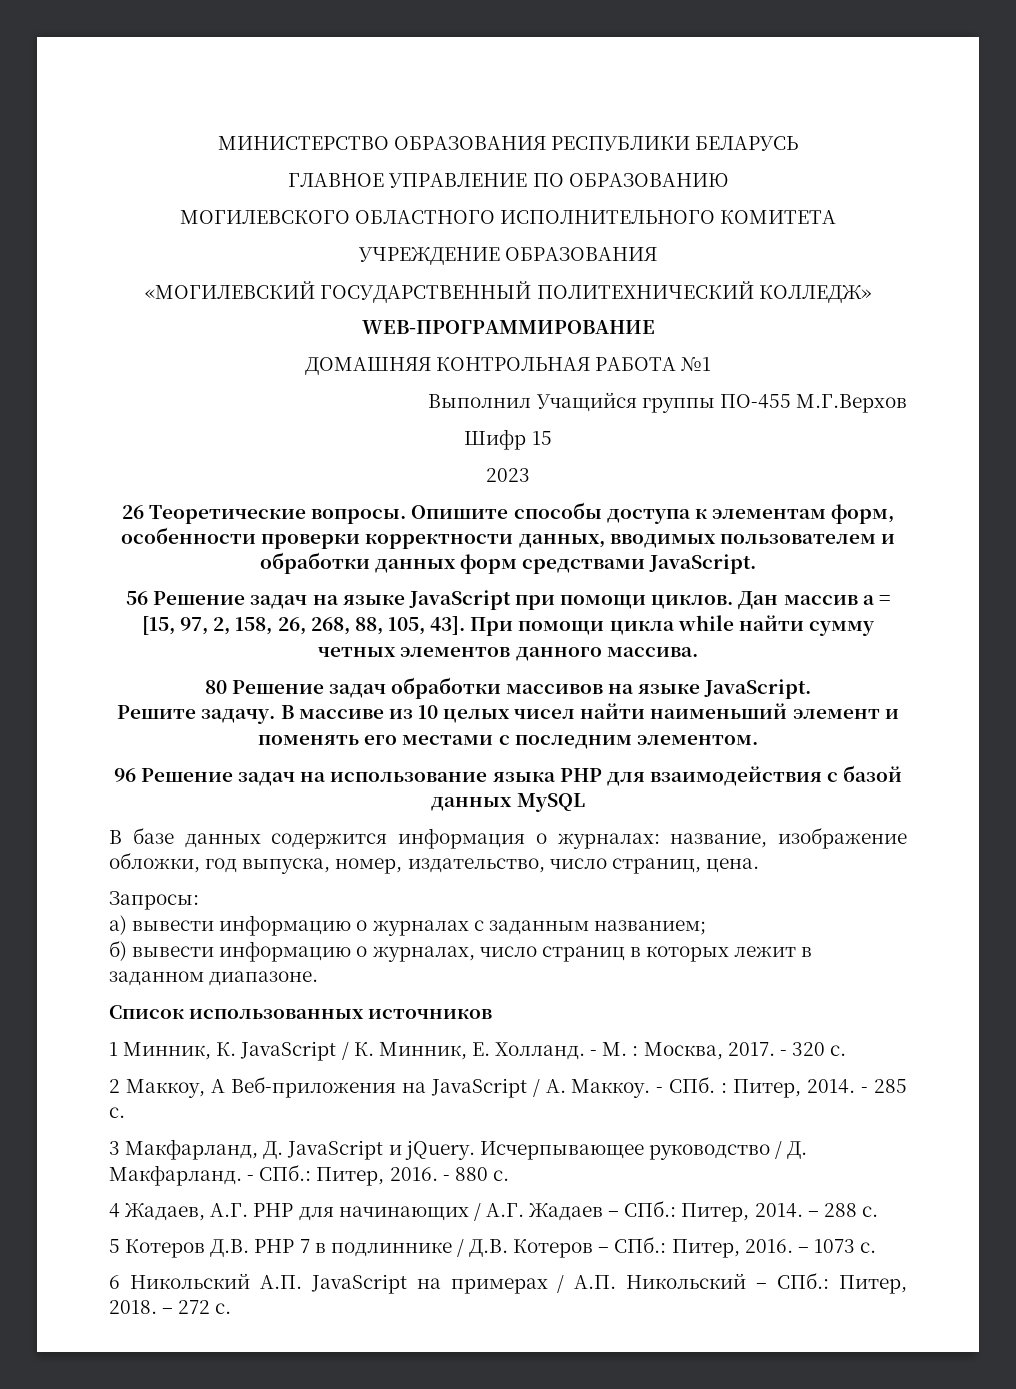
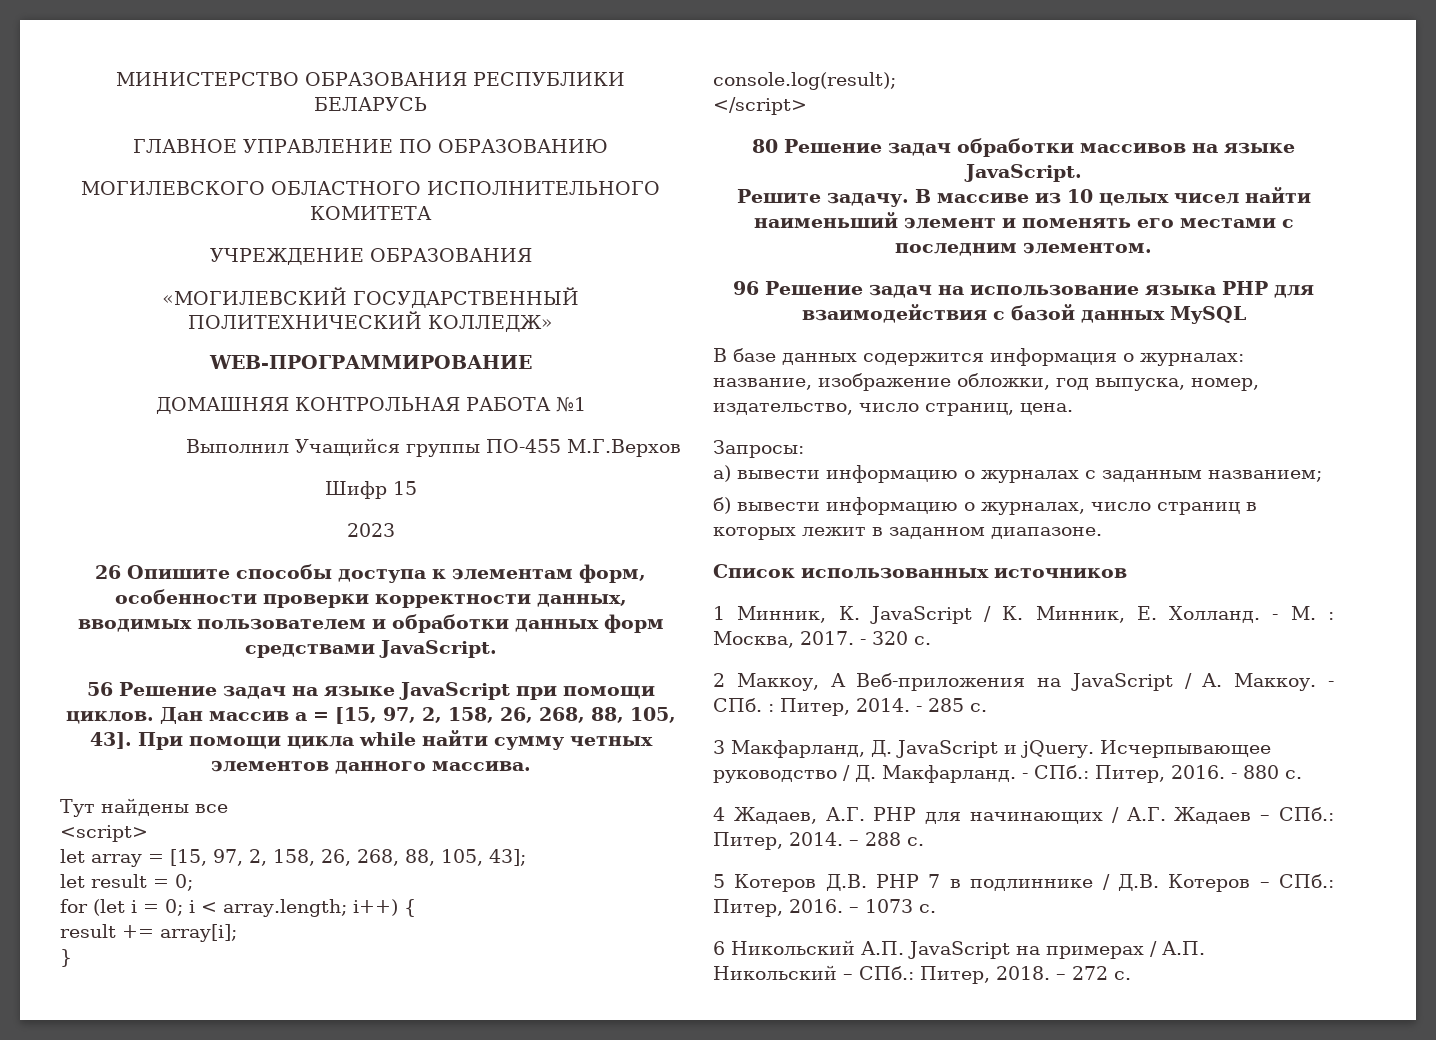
- 26 Теоретические вопросы. Опишите способы доступа к элементам форм, особенности проверки корректности данных, вводимых пользователем и обработки данных форм средствами JavaScript.
+ 26 Опишите способы доступа к элементам форм, особенности проверки корректности данных, вводимых пользователем и обработки данных форм средствами JavaScript.
+ Тут найдены все
+ <script>
+ let array = [15, 97, 2, 158, 26, 268, 88, 105, 43];
+ let result = 0;
+ for (let i = 0; i < array.length; i++) {
+ result += array[i];
+ }
+ console.log(result);
+ </script>

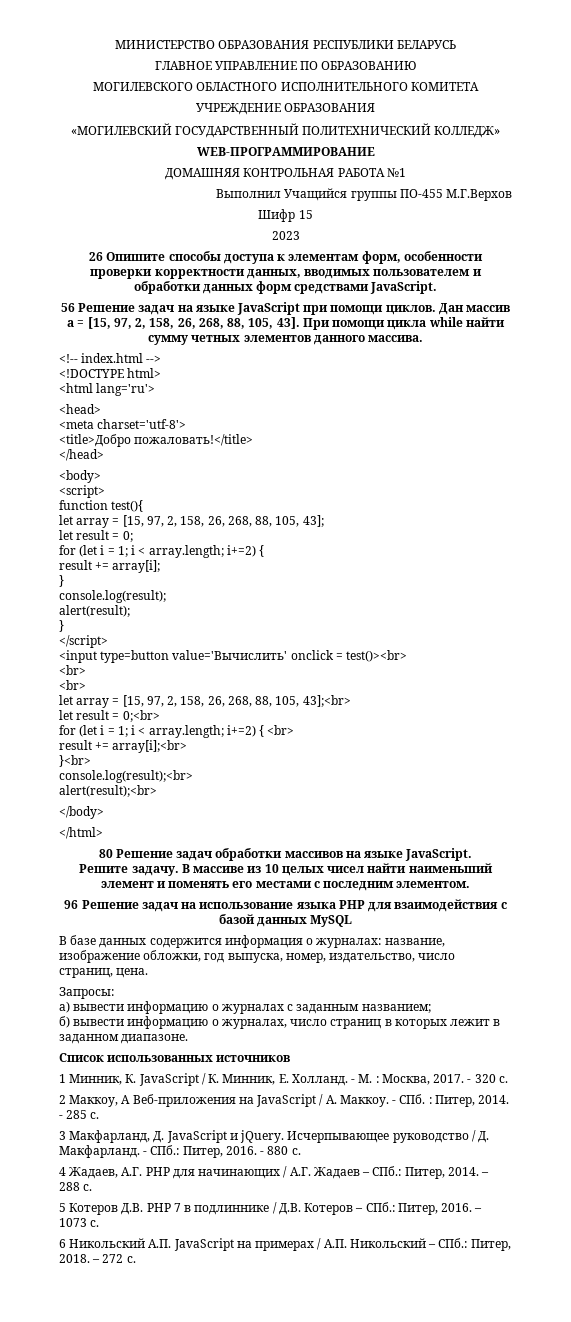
- Тут найдены все
+ <!-- index.html -->
+ <!DOCTYPE html>
+ <html lang='ru'>
+ <head>
+ <meta charset='utf-8'>
+ <title>Добро пожаловать!</title>
+ </head>
+ <body>
+ function test(){
  let result = 0;
- for (let i = 0; i < array.length; i++) {
+ for (let i = 1; i < array.length; i+=2) {
+ alert(result);
+ }
+ <input type=button value='Вычислить' onclick = test()><br>
+ <br>
+ <br>
+ let array = [15, 97, 2, 158, 26, 268, 88, 105, 43];<br>
+ let result = 0;<br>
+ for (let i = 1; i < array.length; i+=2) { <br>
+ result += array[i];<br>
+ }<br>
+ console.log(result);<br>
+ alert(result);<br>
+ </body>
+ </html>

